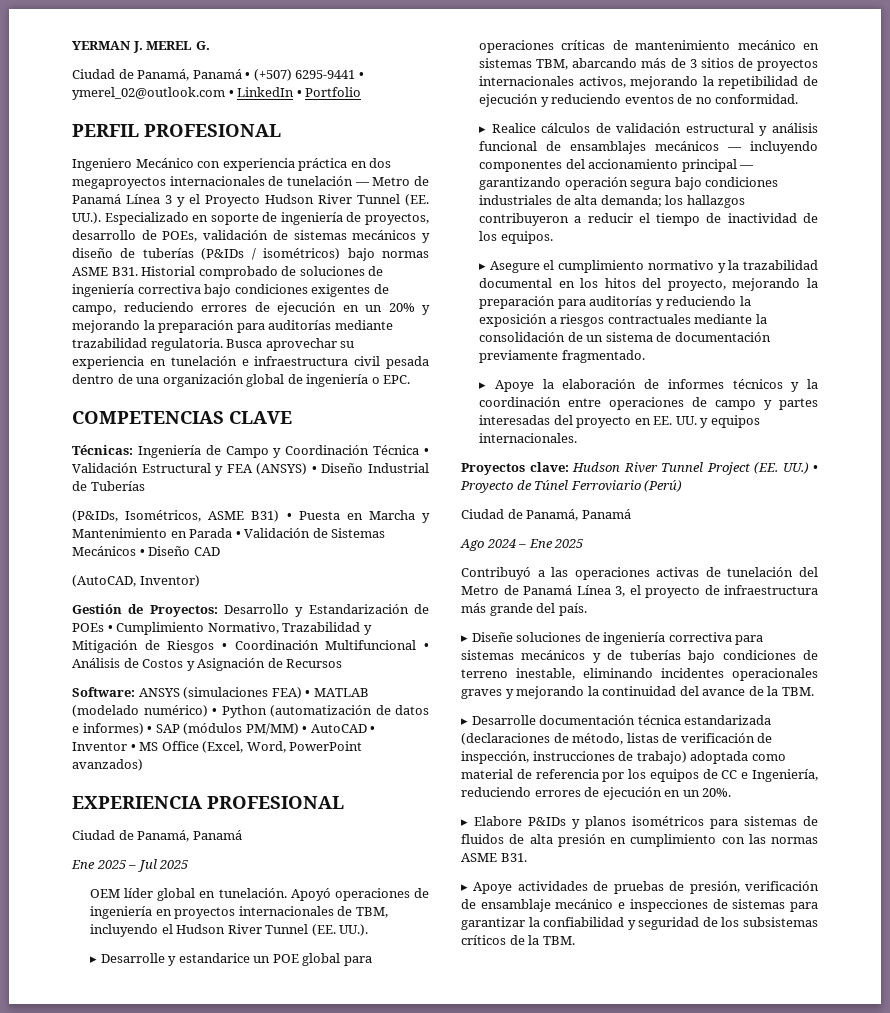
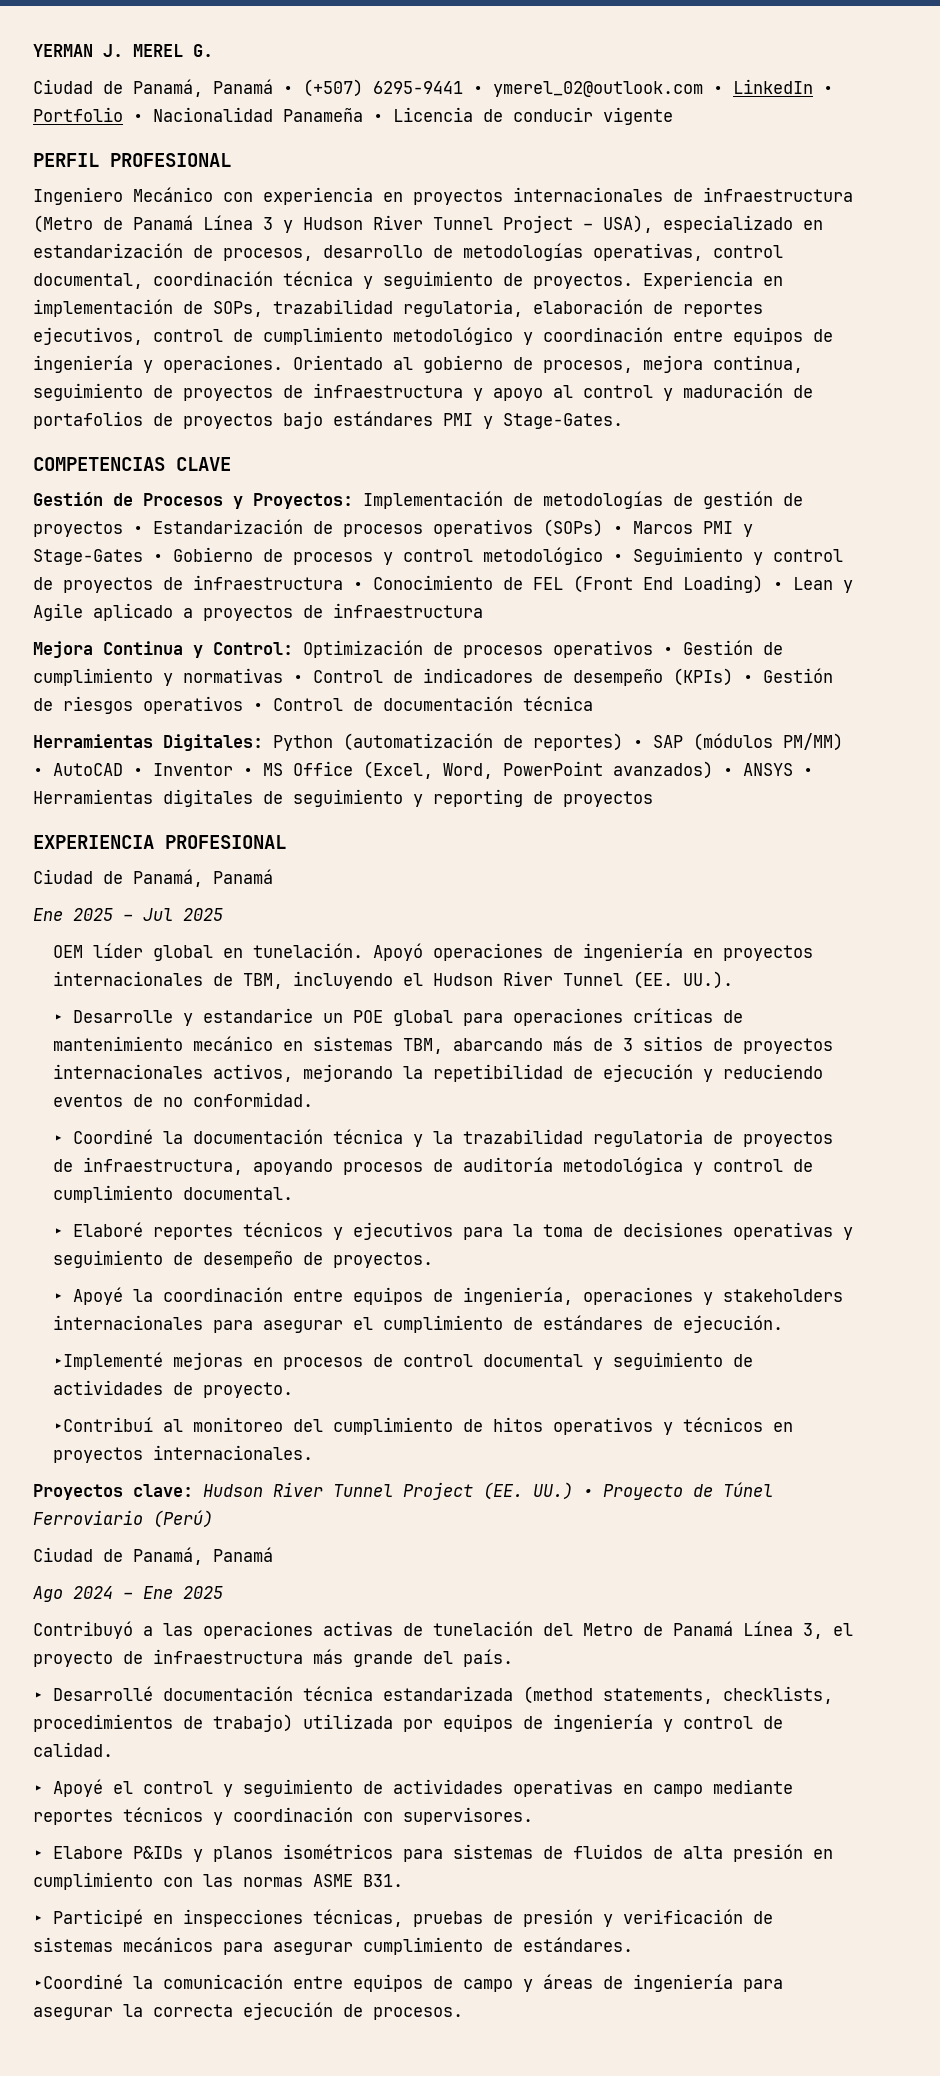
- Ciudad de Panamá, Panamá • (+507) 6295-9441 • ymerel_02@outlook.com • LinkedIn • Portfolio
+ Ciudad de Panamá, Panamá • (+507) 6295-9441 • ymerel_02@outlook.com • LinkedIn • Portfolio • Nacionalidad Panameña • Licencia de conducir vigente
- Ingeniero Mecánico con experiencia práctica en dos megaproyectos internacionales de tunelación — Metro de Panamá Línea 3 y el Proyecto Hudson River Tunnel (EE. UU.). Especializado en soporte de ingeniería de proyectos, desarrollo de POEs, validación de sistemas mecánicos y diseño de tuberías (P&IDs / isométricos) bajo normas ASME B31. Historial comprobado de soluciones de ingeniería correctiva bajo condiciones exigentes de campo, reduciendo errores de ejecución en un 20% y mejorando la preparación para auditorías mediante trazabilidad regulatoria. Busca aprovechar su experiencia en tunelación e infraestructura civil pesada dentro de una organización global de ingeniería o EPC.
+ Ingeniero Mecánico con experiencia en proyectos internacionales de infraestructura (Metro de Panamá Línea 3 y Hudson River Tunnel Project – USA), especializado en estandarización de procesos, desarrollo de metodologías operativas, control documental, coordinación técnica y seguimiento de proyectos. Experiencia en implementación de SOPs, trazabilidad regulatoria, elaboración de reportes ejecutivos, control de cumplimiento metodológico y coordinación entre equipos de ingeniería y operaciones. Orientado al gobierno de procesos, mejora continua, seguimiento de proyectos de infraestructura y apoyo al control y maduración de portafolios de proyectos bajo estándares PMI y Stage-Gates.
  COMPETENCIAS CLAVE
- Técnicas: Ingeniería de Campo y Coordinación Técnica • Validación Estructural y FEA (ANSYS) • Diseño Industrial de Tuberías
- (P&IDs, Isométricos, ASME B31) • Puesta en Marcha y Mantenimiento en Parada • Validación de Sistemas Mecánicos • Diseño CAD
- (AutoCAD, Inventor)
- Gestión de Proyectos: Desarrollo y Estandarización de POEs • Cumplimiento Normativo, Trazabilidad y Mitigación de Riesgos • Coordinación Multifuncional • Análisis de Costos y Asignación de Recursos
- Software: ANSYS (simulaciones FEA) • MATLAB (modelado numérico) • Python (automatización de datos e informes) • SAP (módulos PM/MM) • AutoCAD • Inventor • MS Office (Excel, Word, PowerPoint avanzados)
+ Gestión de Procesos y Proyectos: Implementación de metodologías de gestión de proyectos • Estandarización de procesos operativos (SOPs) • Marcos PMI y Stage-Gates • Gobierno de procesos y control metodológico • Seguimiento y control de proyectos de infraestructura • Conocimiento de FEL (Front End Loading) • Lean y Agile aplicado a proyectos de infraestructura
+ Mejora Continua y Control: Optimización de procesos operativos • Gestión de cumplimiento y normativas • Control de indicadores de desempeño (KPIs) • Gestión de riesgos operativos • Control de documentación técnica
+ Herramientas Digitales: Python (automatización de reportes) • SAP (módulos PM/MM) • AutoCAD • Inventor • MS Office (Excel, Word, PowerPoint avanzados) • ANSYS • Herramientas digitales de seguimiento y reporting de proyectos
- ▸ Realice cálculos de validación estructural y análisis funcional de ensamblajes mecánicos — incluyendo componentes del accionamiento principal — garantizando operación segura bajo condiciones industriales de alta demanda; los hallazgos contribuyeron a reducir el tiempo de inactividad de los equipos.
- ▸ Asegure el cumplimiento normativo y la trazabilidad documental en los hitos del proyecto, mejorando la preparación para auditorías y reduciendo la exposición a riesgos contractuales mediante la consolidación de un sistema de documentación previamente fragmentado.
- ▸ Apoye la elaboración de informes técnicos y la coordinación entre operaciones de campo y partes interesadas del proyecto en EE. UU. y equipos internacionales.
+ ▸ Coordiné la documentación técnica y la trazabilidad regulatoria de proyectos de infraestructura, apoyando procesos de auditoría metodológica y control de cumplimiento documental.
+ ▸ Elaboré reportes técnicos y ejecutivos para la toma de decisiones operativas y seguimiento de desempeño de proyectos.
+ ▸ Apoyé la coordinación entre equipos de ingeniería, operaciones y stakeholders internacionales para asegurar el cumplimiento de estándares de ejecución.
+ ▸Implementé mejoras en procesos de control documental y seguimiento de actividades de proyecto.
+ ▸Contribuí al monitoreo del cumplimiento de hitos operativos y técnicos en proyectos internacionales.
- ▸ Diseñe soluciones de ingeniería correctiva para sistemas mecánicos y de tuberías bajo condiciones de terreno inestable, eliminando incidentes operacionales graves y mejorando la continuidad del avance de la TBM.
- ▸ Desarrolle documentación técnica estandarizada (declaraciones de método, listas de verificación de inspección, instrucciones de trabajo) adoptada como material de referencia por los equipos de CC e Ingeniería, reduciendo errores de ejecución en un 20%.
+ ▸ Desarrollé documentación técnica estandarizada (method statements, checklists, procedimientos de trabajo) utilizada por equipos de ingeniería y control de calidad.
+ ▸ Apoyé el control y seguimiento de actividades operativas en campo mediante reportes técnicos y coordinación con supervisores.
- ▸ Apoye actividades de pruebas de presión, verificación de ensamblaje mecánico e inspecciones de sistemas para garantizar la confiabilidad y seguridad de los subsistemas críticos de la TBM.
+ ▸ Participé en inspecciones técnicas, pruebas de presión y verificación de sistemas mecánicos para asegurar cumplimiento de estándares.
+ ▸Coordiné la comunicación entre equipos de campo y áreas de ingeniería para asegurar la correcta ejecución de procesos.

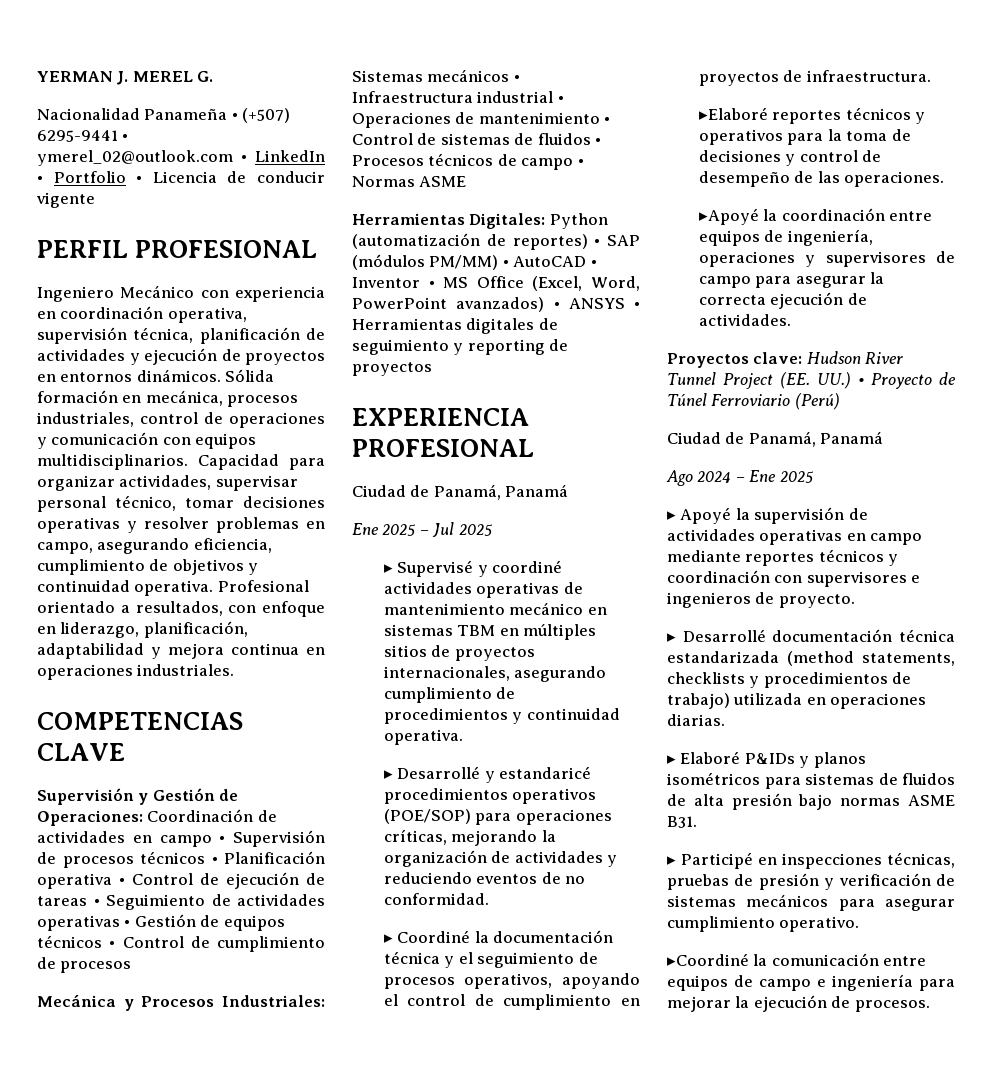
- Ciudad de Panamá, Panamá • (+507) 6295-9441 • ymerel_02@outlook.com • LinkedIn • Portfolio • Nacionalidad Panameña • Licencia de conducir vigente
+ Nacionalidad Panameña • (+507) 6295-9441 • ymerel_02@outlook.com • LinkedIn • Portfolio • Licencia de conducir vigente
- Ingeniero Mecánico con experiencia en proyectos internacionales de infraestructura (Metro de Panamá Línea 3 y Hudson River Tunnel Project – USA), especializado en estandarización de procesos, desarrollo de metodologías operativas, control documental, coordinación técnica y seguimiento de proyectos. Experiencia en implementación de SOPs, trazabilidad regulatoria, elaboración de reportes ejecutivos, control de cumplimiento metodológico y coordinación entre equipos de ingeniería y operaciones. Orientado al gobierno de procesos, mejora continua, seguimiento de proyectos de infraestructura y apoyo al control y maduración de portafolios de proyectos bajo estándares PMI y Stage-Gates.
+ Ingeniero Mecánico con experiencia en coordinación operativa, supervisión técnica, planificación de actividades y ejecución de proyectos en entornos dinámicos. Sólida formación en mecánica, procesos industriales, control de operaciones y comunicación con equipos multidisciplinarios. Capacidad para organizar actividades, supervisar personal técnico, tomar decisiones operativas y resolver problemas en campo, asegurando eficiencia, cumplimiento de objetivos y continuidad operativa. Profesional orientado a resultados, con enfoque en liderazgo, planificación, adaptabilidad y mejora continua en operaciones industriales.
  COMPETENCIAS CLAVE
- Gestión de Procesos y Proyectos: Implementación de metodologías de gestión de proyectos • Estandarización de procesos operativos (SOPs) • Marcos PMI y Stage-Gates • Gobierno de procesos y control metodológico • Seguimiento y control de proyectos de infraestructura • Conocimiento de FEL (Front End Loading) • Lean y Agile aplicado a proyectos de infraestructura
- Mejora Continua y Control: Optimización de procesos operativos • Gestión de cumplimiento y normativas • Control de indicadores de desempeño (KPIs) • Gestión de riesgos operativos • Control de documentación técnica
+ Supervisión y Gestión de Operaciones: Coordinación de actividades en campo • Supervisión de procesos técnicos • Planificación operativa • Control de ejecución de tareas • Seguimiento de actividades operativas • Gestión de equipos técnicos • Control de cumplimiento de procesos
+ Mecánica y Procesos Industriales: Sistemas mecánicos • Infraestructura industrial • Operaciones de mantenimiento • Control de sistemas de fluidos • Procesos técnicos de campo • Normas ASME
- OEM líder global en tunelación. Apoyó operaciones de ingeniería en proyectos internacionales de TBM, incluyendo el Hudson River Tunnel (EE. UU.).
- ▸ Desarrolle y estandarice un POE global para operaciones críticas de mantenimiento mecánico en sistemas TBM, abarcando más de 3 sitios de proyectos internacionales activos, mejorando la repetibilidad de ejecución y reduciendo eventos de no conformidad.
+ ▸ Supervisé y coordiné actividades operativas de mantenimiento mecánico en sistemas TBM en múltiples sitios de proyectos internacionales, asegurando cumplimiento de procedimientos y continuidad operativa.
+ ▸ Desarrollé y estandaricé procedimientos operativos (POE/SOP) para operaciones críticas, mejorando la organización de actividades y reduciendo eventos de no conformidad.
- ▸ Coordiné la documentación técnica y la trazabilidad regulatoria de proyectos de infraestructura, apoyando procesos de auditoría metodológica y control de cumplimiento documental.
- ▸ Elaboré reportes técnicos y ejecutivos para la toma de decisiones operativas y seguimiento de desempeño de proyectos.
- ▸ Apoyé la coordinación entre equipos de ingeniería, operaciones y stakeholders internacionales para asegurar el cumplimiento de estándares de ejecución.
- ▸Implementé mejoras en procesos de control documental y seguimiento de actividades de proyecto.
- ▸Contribuí al monitoreo del cumplimiento de hitos operativos y técnicos en proyectos internacionales.
+ ▸ Coordiné la documentación técnica y el seguimiento de procesos operativos, apoyando el control de cumplimiento en proyectos de infraestructura.
+ ▸Elaboré reportes técnicos y operativos para la toma de decisiones y control de desempeño de las operaciones.
+ ▸Apoyé la coordinación entre equipos de ingeniería, operaciones y supervisores de campo para asegurar la correcta ejecución de actividades.
- Contribuyó a las operaciones activas de tunelación del Metro de Panamá Línea 3, el proyecto de infraestructura más grande del país.
- ▸ Desarrollé documentación técnica estandarizada (method statements, checklists, procedimientos de trabajo) utilizada por equipos de ingeniería y control de calidad.
- ▸ Apoyé el control y seguimiento de actividades operativas en campo mediante reportes técnicos y coordinación con supervisores.
- ▸ Elabore P&IDs y planos isométricos para sistemas de fluidos de alta presión en cumplimiento con las normas ASME B31.
+ ▸ Apoyé la supervisión de actividades operativas en campo mediante reportes técnicos y coordinación con supervisores e ingenieros de proyecto.
+ ▸ Desarrollé documentación técnica estandarizada (method statements, checklists y procedimientos de trabajo) utilizada en operaciones diarias.
+ ▸ Elaboré P&IDs y planos isométricos para sistemas de fluidos de alta presión bajo normas ASME B31.
- ▸ Participé en inspecciones técnicas, pruebas de presión y verificación de sistemas mecánicos para asegurar cumplimiento de estándares.
+ ▸ Participé en inspecciones técnicas, pruebas de presión y verificación de sistemas mecánicos para asegurar cumplimiento operativo.
- ▸Coordiné la comunicación entre equipos de campo y áreas de ingeniería para asegurar la correcta ejecución de procesos.
+ ▸Coordiné la comunicación entre equipos de campo e ingeniería para mejorar la ejecución de procesos.

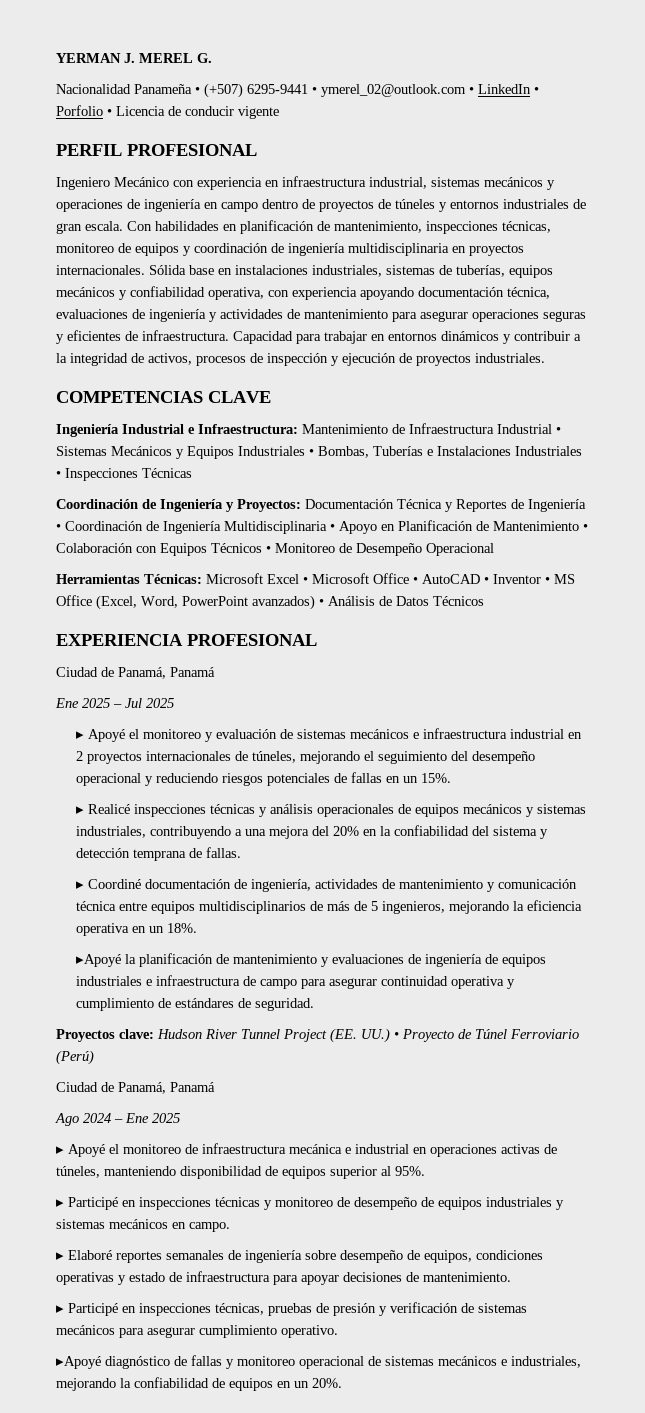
- Nacionalidad Panameña • (+507) 6295-9441 • ymerel_02@outlook.com • LinkedIn • Portfolio • Licencia de conducir vigente
+ Nacionalidad Panameña • (+507) 6295-9441 • ymerel_02@outlook.com • LinkedIn • Porfolio • Licencia de conducir vigente
- Ingeniero Mecánico con experiencia en coordinación operativa, supervisión técnica, planificación de actividades y ejecución de proyectos en entornos dinámicos. Sólida formación en mecánica, procesos industriales, control de operaciones y comunicación con equipos multidisciplinarios. Capacidad para organizar actividades, supervisar personal técnico, tomar decisiones operativas y resolver problemas en campo, asegurando eficiencia, cumplimiento de objetivos y continuidad operativa. Profesional orientado a resultados, con enfoque en liderazgo, planificación, adaptabilidad y mejora continua en operaciones industriales.
+ Ingeniero Mecánico con experiencia en infraestructura industrial, sistemas mecánicos y operaciones de ingeniería en campo dentro de proyectos de túneles y entornos industriales de gran escala. Con habilidades en planificación de mantenimiento, inspecciones técnicas, monitoreo de equipos y coordinación de ingeniería multidisciplinaria en proyectos internacionales. Sólida base en instalaciones industriales, sistemas de tuberías, equipos mecánicos y confiabilidad operativa, con experiencia apoyando documentación técnica, evaluaciones de ingeniería y actividades de mantenimiento para asegurar operaciones seguras y eficientes de infraestructura. Capacidad para trabajar en entornos dinámicos y contribuir a la integridad de activos, procesos de inspección y ejecución de proyectos industriales.
  COMPETENCIAS CLAVE
- Supervisión y Gestión de Operaciones: Coordinación de actividades en campo • Supervisión de procesos técnicos • Planificación operativa • Control de ejecución de tareas • Seguimiento de actividades operativas • Gestión de equipos técnicos • Control de cumplimiento de procesos
- Mecánica y Procesos Industriales: Sistemas mecánicos • Infraestructura industrial • Operaciones de mantenimiento • Control de sistemas de fluidos • Procesos técnicos de campo • Normas ASME
- Herramientas Digitales: Python (automatización de reportes) • SAP (módulos PM/MM) • AutoCAD • Inventor • MS Office (Excel, Word, PowerPoint avanzados) • ANSYS • Herramientas digitales de seguimiento y reporting de proyectos
+ Ingeniería Industrial e Infraestructura: Mantenimiento de Infraestructura Industrial • Sistemas Mecánicos y Equipos Industriales • Bombas, Tuberías e Instalaciones Industriales • Inspecciones Técnicas
+ Coordinación de Ingeniería y Proyectos: Documentación Técnica y Reportes de Ingeniería • Coordinación de Ingeniería Multidisciplinaria • Apoyo en Planificación de Mantenimiento • Colaboración con Equipos Técnicos • Monitoreo de Desempeño Operacional
+ Herramientas Técnicas: Microsoft Excel • Microsoft Office • AutoCAD • Inventor • MS Office (Excel, Word, PowerPoint avanzados) • Análisis de Datos Técnicos
- ▸ Supervisé y coordiné actividades operativas de mantenimiento mecánico en sistemas TBM en múltiples sitios de proyectos internacionales, asegurando cumplimiento de procedimientos y continuidad operativa.
- ▸ Desarrollé y estandaricé procedimientos operativos (POE/SOP) para operaciones críticas, mejorando la organización de actividades y reduciendo eventos de no conformidad.
- ▸ Coordiné la documentación técnica y el seguimiento de procesos operativos, apoyando el control de cumplimiento en proyectos de infraestructura.
- ▸Elaboré reportes técnicos y operativos para la toma de decisiones y control de desempeño de las operaciones.
- ▸Apoyé la coordinación entre equipos de ingeniería, operaciones y supervisores de campo para asegurar la correcta ejecución de actividades.
+ ▸ Apoyé el monitoreo y evaluación de sistemas mecánicos e infraestructura industrial en 2 proyectos internacionales de túneles, mejorando el seguimiento del desempeño operacional y reduciendo riesgos potenciales de fallas en un 15%.
+ ▸ Realicé inspecciones técnicas y análisis operacionales de equipos mecánicos y sistemas industriales, contribuyendo a una mejora del 20% en la confiabilidad del sistema y detección temprana de fallas.
+ ▸ Coordiné documentación de ingeniería, actividades de mantenimiento y comunicación técnica entre equipos multidisciplinarios de más de 5 ingenieros, mejorando la eficiencia operativa en un 18%.
+ ▸Apoyé la planificación de mantenimiento y evaluaciones de ingeniería de equipos industriales e infraestructura de campo para asegurar continuidad operativa y cumplimiento de estándares de seguridad.
- ▸ Apoyé la supervisión de actividades operativas en campo mediante reportes técnicos y coordinación con supervisores e ingenieros de proyecto.
- ▸ Desarrollé documentación técnica estandarizada (method statements, checklists y procedimientos de trabajo) utilizada en operaciones diarias.
- ▸ Elaboré P&IDs y planos isométricos para sistemas de fluidos de alta presión bajo normas ASME B31.
+ ▸ Apoyé el monitoreo de infraestructura mecánica e industrial en operaciones activas de túneles, manteniendo disponibilidad de equipos superior al 95%.
+ ▸ Participé en inspecciones técnicas y monitoreo de desempeño de equipos industriales y sistemas mecánicos en campo.
+ ▸ Elaboré reportes semanales de ingeniería sobre desempeño de equipos, condiciones operativas y estado de infraestructura para apoyar decisiones de mantenimiento.
- ▸Coordiné la comunicación entre equipos de campo e ingeniería para mejorar la ejecución de procesos.
+ ▸Apoyé diagnóstico de fallas y monitoreo operacional de sistemas mecánicos e industriales, mejorando la confiabilidad de equipos en un 20%.

